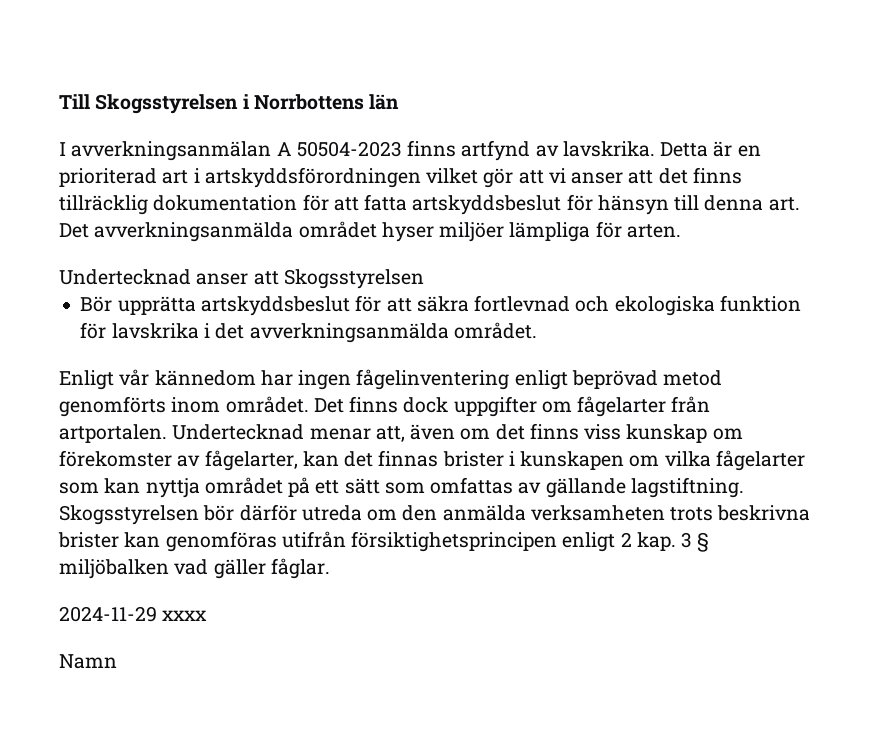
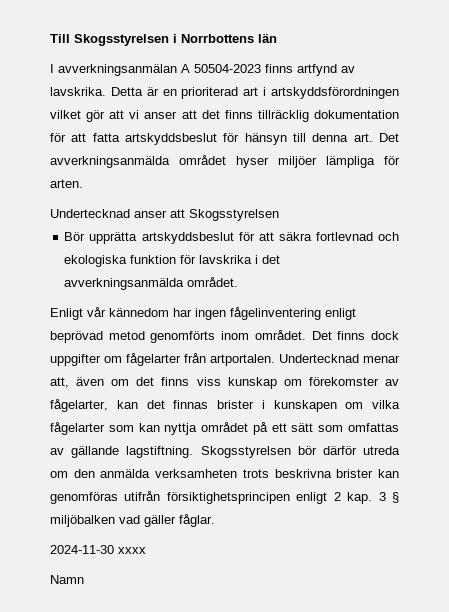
- 2024-11-29 xxxx
+ 2024-11-30 xxxx

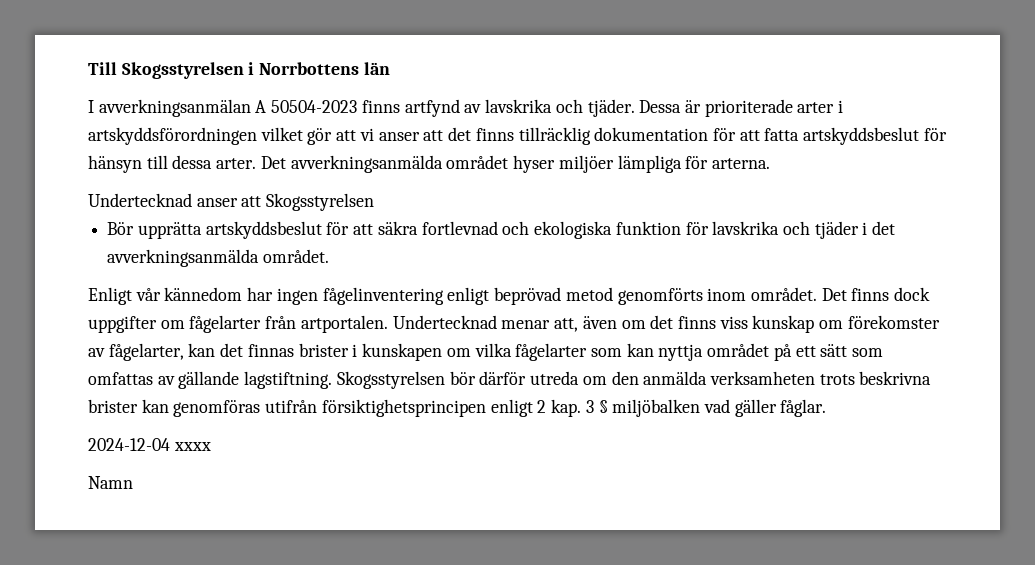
- I avverkningsanmälan A 50504-2023 finns artfynd av lavskrika. Detta är en prioriterad art i artskyddsförordningen vilket gör att vi anser att det finns tillräcklig dokumentation för att fatta artskyddsbeslut för hänsyn till denna art. Det avverkningsanmälda området hyser miljöer lämpliga för arten.
+ I avverkningsanmälan A 50504-2023 finns artfynd av lavskrika och tjäder. Dessa är prioriterade arter i artskyddsförordningen vilket gör att vi anser att det finns tillräcklig dokumentation för att fatta artskyddsbeslut för hänsyn till dessa arter. Det avverkningsanmälda området hyser miljöer lämpliga för arterna.
- Bör upprätta artskyddsbeslut för att säkra fortlevnad och ekologiska funktion för lavskrika i det avverkningsanmälda området.
+ Bör upprätta artskyddsbeslut för att säkra fortlevnad och ekologiska funktion för lavskrika och tjäder i det avverkningsanmälda området.
- 2024-11-30 xxxx
+ 2024-12-04 xxxx

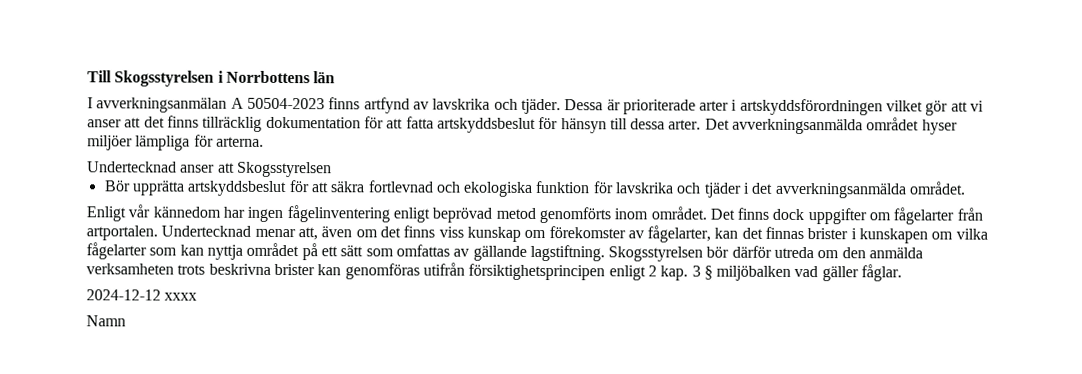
- 2024-12-04 xxxx
+ 2024-12-12 xxxx

